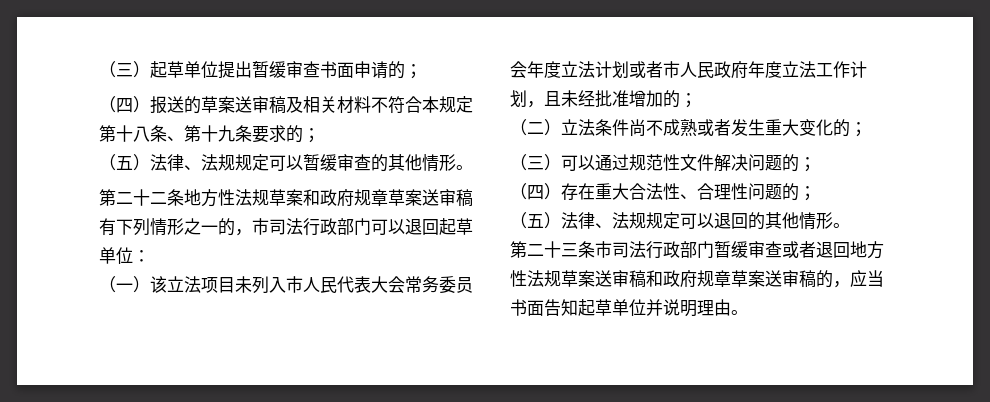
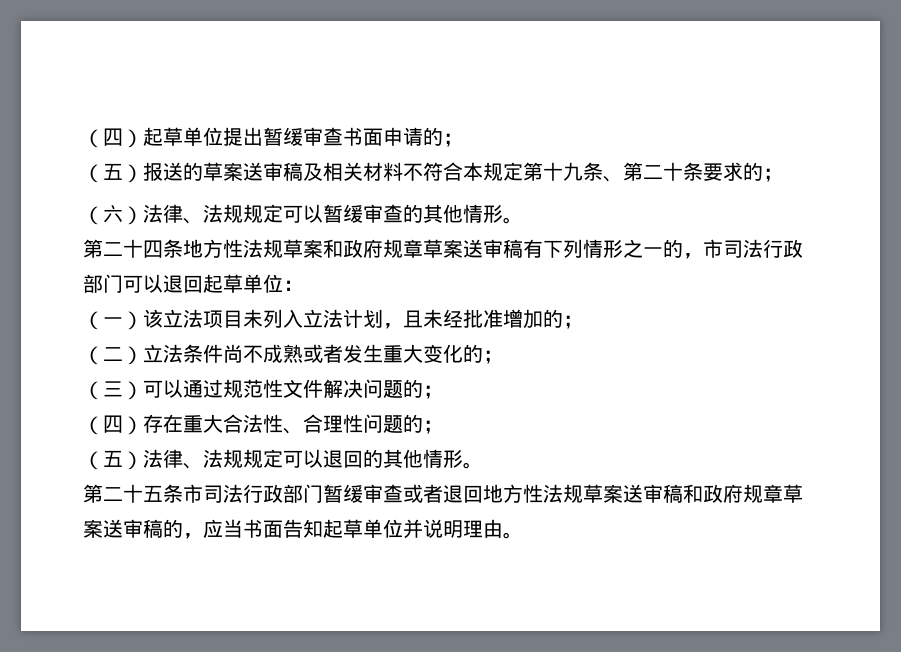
- （三）起草单位提出暂缓审查书面申请的；
+ （四）起草单位提出暂缓审查书面申请的；
- （四）报送的草案送审稿及相关材料不符合本规定第十八条、第十九条要求的；
+ （五）报送的草案送审稿及相关材料不符合本规定第十九条、第二十条要求的；
- （五）法律、法规规定可以暂缓审查的其他情形。
+ （六）法律、法规规定可以暂缓审查的其他情形。
- 第二十二条地方性法规草案和政府规章草案送审稿有下列情形之一的，市司法行政部门可以退回起草单位：
+ 第二十四条地方性法规草案和政府规章草案送审稿有下列情形之一的，市司法行政部门可以退回起草单位：
- （一）该立法项目未列入市人民代表大会常务委员会年度立法计划或者市人民政府年度立法工作计划，且未经批准增加的；
+ （一）该立法项目未列入立法计划，且未经批准增加的；
- 第二十三条市司法行政部门暂缓审查或者退回地方性法规草案送审稿和政府规章草案送审稿的，应当书面告知起草单位并说明理由。
+ 第二十五条市司法行政部门暂缓审查或者退回地方性法规草案送审稿和政府规章草案送审稿的，应当书面告知起草单位并说明理由。

